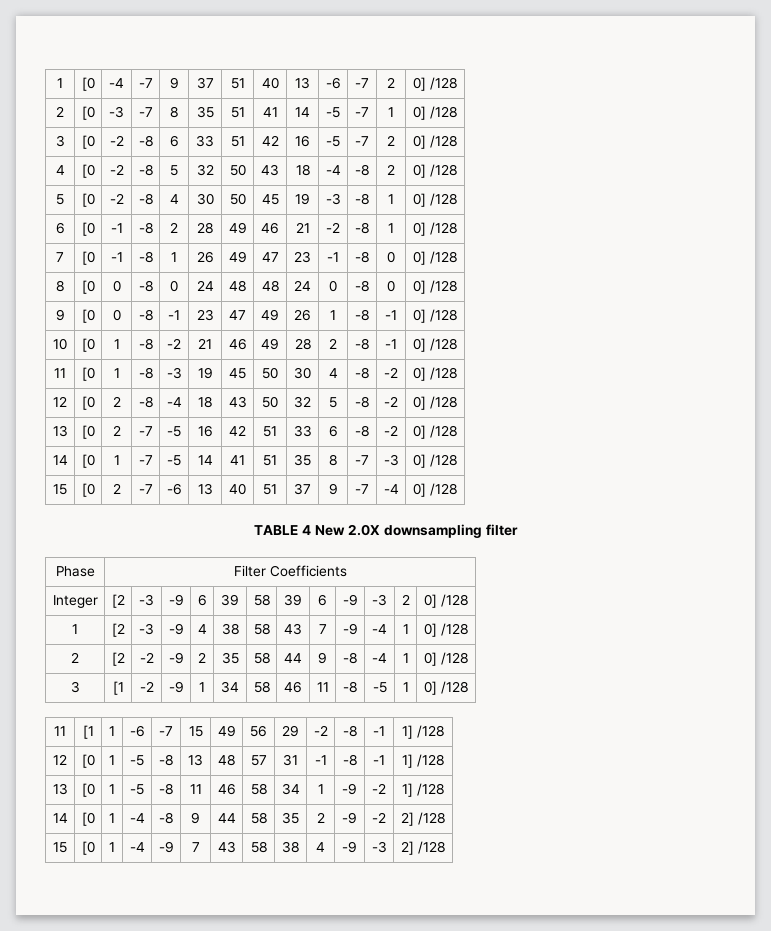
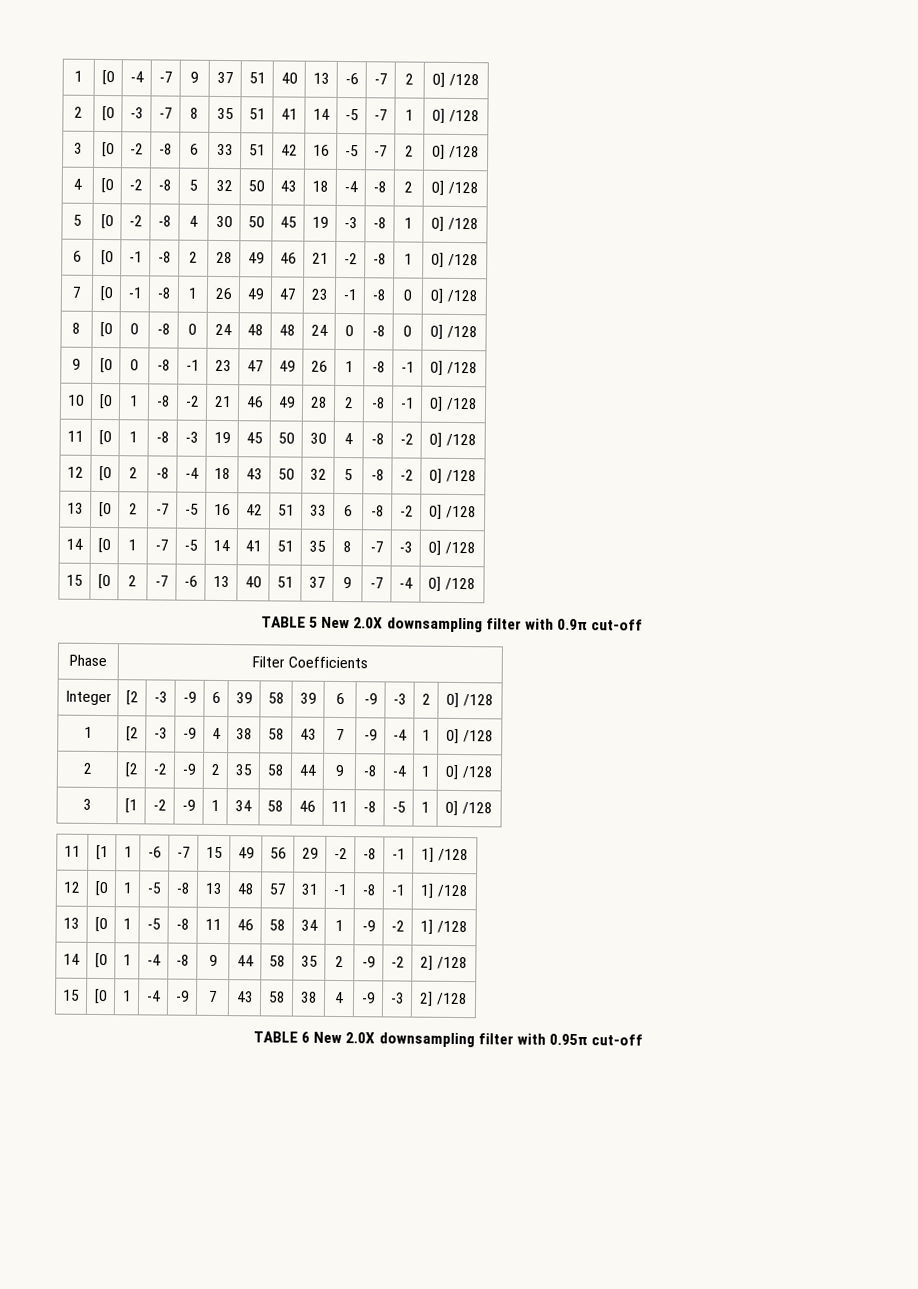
- TABLE 4 New 2.0X downsampling filter
+ TABLE 5 New 2.0X downsampling filter with 0.9π cut-off
+ TABLE 6 New 2.0X downsampling filter with 0.95π cut-off

